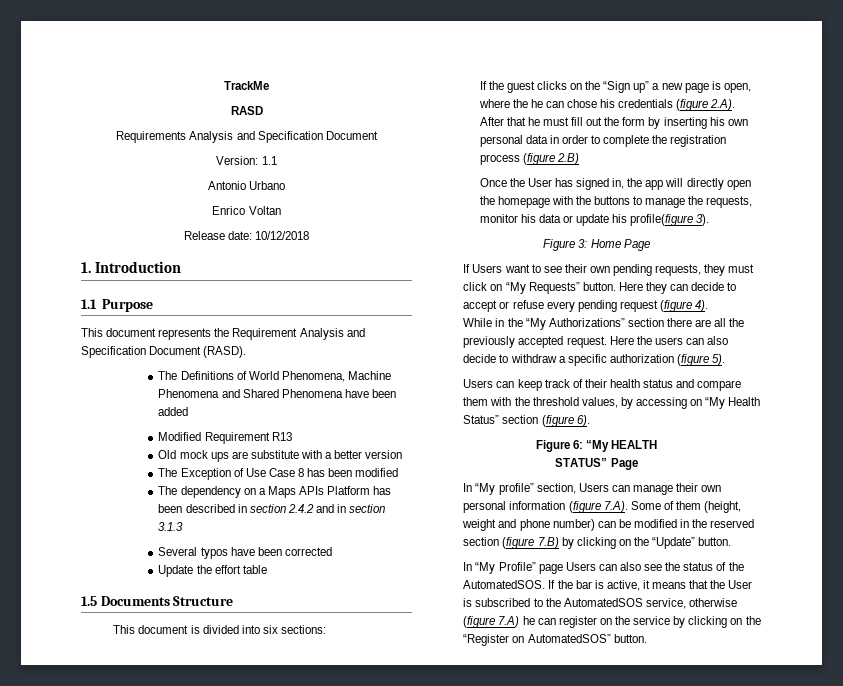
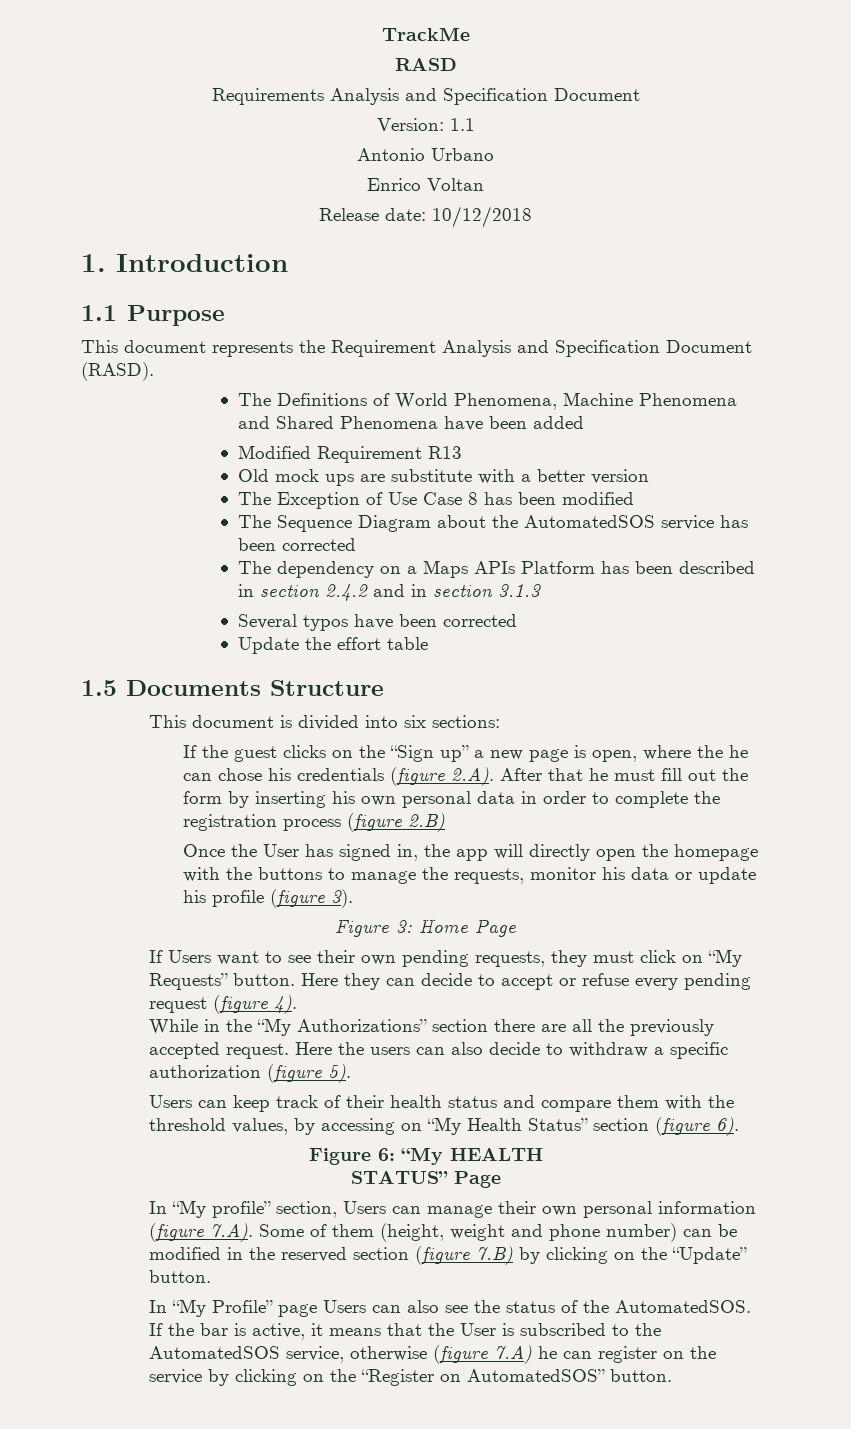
+ The Sequence Diagram about the AutomatedSOS service has been corrected
- Once the User has signed in, the app will directly open the homepage with the buttons to manage the requests, monitor his data or update his profile(figure 3).
+ Once the User has signed in, the app will directly open the homepage with the buttons to manage the requests, monitor his data or update his profile (figure 3).

